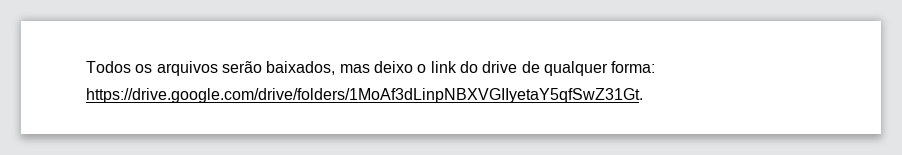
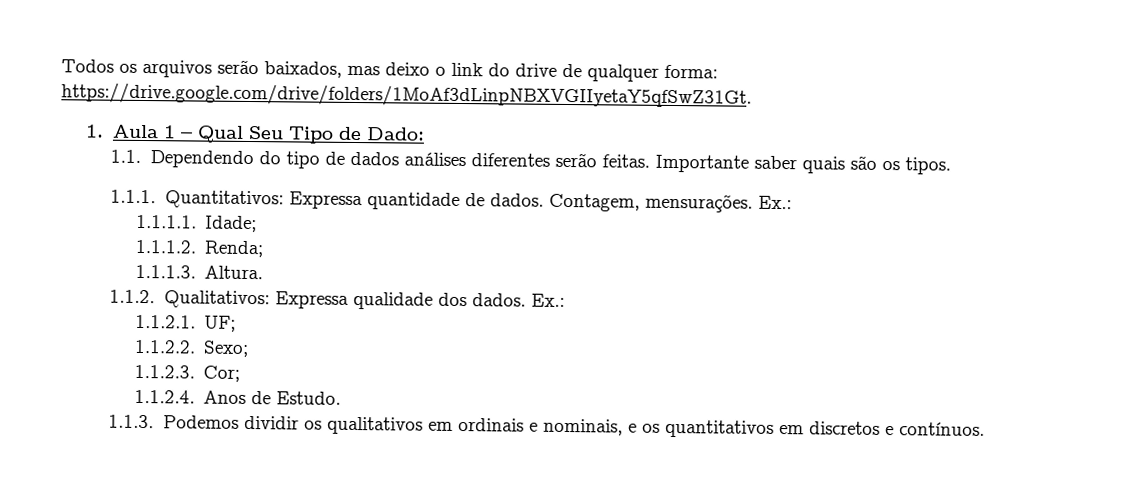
+ 1. Aula 1 – Qual Seu Tipo de Dado:
+ 1.1. Dependendo do tipo de dados análises diferentes serão feitas. Importante saber quais são os tipos.
+ 1.1.1. Quantitativos: Expressa quantidade de dados. Contagem, mensurações. Ex.:
+ 1.1.1.1. Idade;
+ 1.1.1.2. Renda;
+ 1.1.1.3. Altura.
+ 1.1.2. Qualitativos: Expressa qualidade dos dados. Ex.:
+ 1.1.2.1. UF;
+ 1.1.2.2. Sexo;
+ 1.1.2.3. Cor;
+ 1.1.2.4. Anos de Estudo.
+ 1.1.3. Podemos dividir os qualitativos em ordinais e nominais, e os quantitativos em discretos e contínuos.

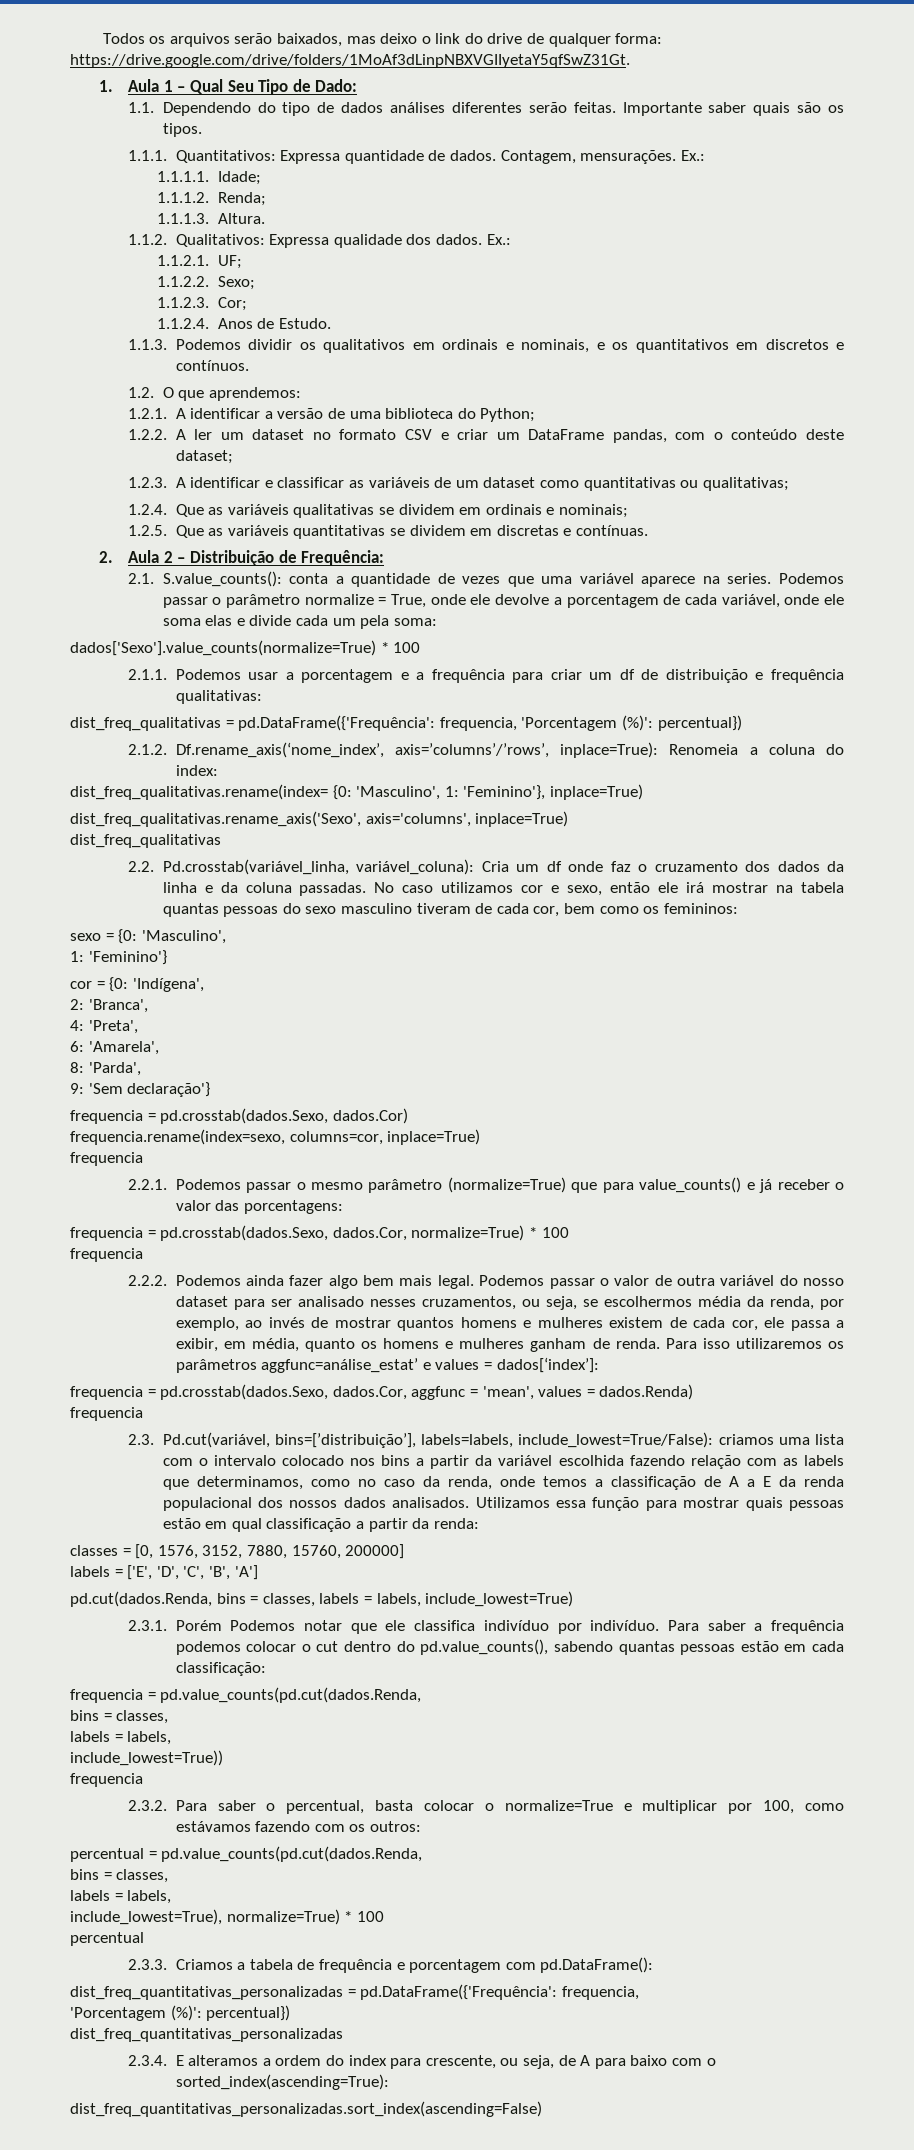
+ 1.2. O que aprendemos:
+ 1.2.1. A identificar a versão de uma biblioteca do Python;
+ 1.2.2. A ler um dataset no formato CSV e criar um DataFrame pandas, com o conteúdo deste dataset;
+ 1.2.3. A identificar e classificar as variáveis de um dataset como quantitativas ou qualitativas;
+ 1.2.4. Que as variáveis qualitativas se dividem em ordinais e nominais;
+ 1.2.5. Que as variáveis quantitativas se dividem em discretas e contínuas.
+ 2. Aula 2 – Distribuição de Frequência:
+ 2.1. S.value_counts(): conta a quantidade de vezes que uma variável aparece na series. Podemos passar o parâmetro normalize = True, onde ele devolve a porcentagem de cada variável, onde ele soma elas e divide cada um pela soma:
+ dados['Sexo'].value_counts(normalize=True) * 100
+ 2.1.1. Podemos usar a porcentagem e a frequência para criar um df de distribuição e frequência qualitativas:
+ dist_freq_qualitativas = pd.DataFrame({'Frequência': frequencia, 'Porcentagem (%)': percentual})
+ 2.1.2. Df.rename_axis(‘nome_index’, axis=’columns’/’rows’, inplace=True): Renomeia a coluna do index:
+ dist_freq_qualitativas.rename(index= {0: 'Masculino', 1: 'Feminino'}, inplace=True)
+ dist_freq_qualitativas.rename_axis('Sexo', axis='columns', inplace=True)
+ dist_freq_qualitativas
+ 2.2. Pd.crosstab(variável_linha, variável_coluna): Cria um df onde faz o cruzamento dos dados da linha e da coluna passadas. No caso utilizamos cor e sexo, então ele irá mostrar na tabela quantas pessoas do sexo masculino tiveram de cada cor, bem como os femininos:
+ sexo = {0: 'Masculino',
+ 1: 'Feminino'}
+ cor = {0: 'Indígena',
+ 2: 'Branca',
+ 4: 'Preta',
+ 6: 'Amarela',
+ 8: 'Parda',
+ 9: 'Sem declaração'}
+ frequencia = pd.crosstab(dados.Sexo, dados.Cor)
+ frequencia.rename(index=sexo, columns=cor, inplace=True)
+ frequencia
+ 2.2.1. Podemos passar o mesmo parâmetro (normalize=True) que para value_counts() e já receber o valor das porcentagens:
+ frequencia = pd.crosstab(dados.Sexo, dados.Cor, normalize=True) * 100
+ frequencia
+ 2.2.2. Podemos ainda fazer algo bem mais legal. Podemos passar o valor de outra variável do nosso dataset para ser analisado nesses cruzamentos, ou seja, se escolhermos média da renda, por exemplo, ao invés de mostrar quantos homens e mulheres existem de cada cor, ele passa a exibir, em média, quanto os homens e mulheres ganham de renda. Para isso utilizaremos os parâmetros aggfunc=análise_estat’ e values = dados[‘index’]:
+ frequencia = pd.crosstab(dados.Sexo, dados.Cor, aggfunc = 'mean', values = dados.Renda)
+ frequencia
+ 2.3. Pd.cut(variável, bins=[’distribuição’], labels=labels, include_lowest=True/False): criamos uma lista com o intervalo colocado nos bins a partir da variável escolhida fazendo relação com as labels que determinamos, como no caso da renda, onde temos a classificação de A a E da renda populacional dos nossos dados analisados. Utilizamos essa função para mostrar quais pessoas estão em qual classificação a partir da renda:
+ classes = [0, 1576, 3152, 7880, 15760, 200000]
+ labels = ['E', 'D', 'C', 'B', 'A']
+ pd.cut(dados.Renda, bins = classes, labels = labels, include_lowest=True)
+ 2.3.1. Porém Podemos notar que ele classifica indivíduo por indivíduo. Para saber a frequência podemos colocar o cut dentro do pd.value_counts(), sabendo quantas pessoas estão em cada classificação:
+ frequencia = pd.value_counts(pd.cut(dados.Renda,
+ bins = classes,
+ labels = labels,
+ include_lowest=True))
+ frequencia
+ 2.3.2. Para saber o percentual, basta colocar o normalize=True e multiplicar por 100, como estávamos fazendo com os outros:
+ percentual = pd.value_counts(pd.cut(dados.Renda,
+ bins = classes,
+ labels = labels,
+ include_lowest=True), normalize=True) * 100
+ percentual
+ 2.3.3. Criamos a tabela de frequência e porcentagem com pd.DataFrame():
+ dist_freq_quantitativas_personalizadas = pd.DataFrame({'Frequência': frequencia,
+ 'Porcentagem (%)': percentual})
+ dist_freq_quantitativas_personalizadas
+ 2.3.4. E alteramos a ordem do index para crescente, ou seja, de A para baixo com o sorted_index(ascending=True):
+ dist_freq_quantitativas_personalizadas.sort_index(ascending=False)

